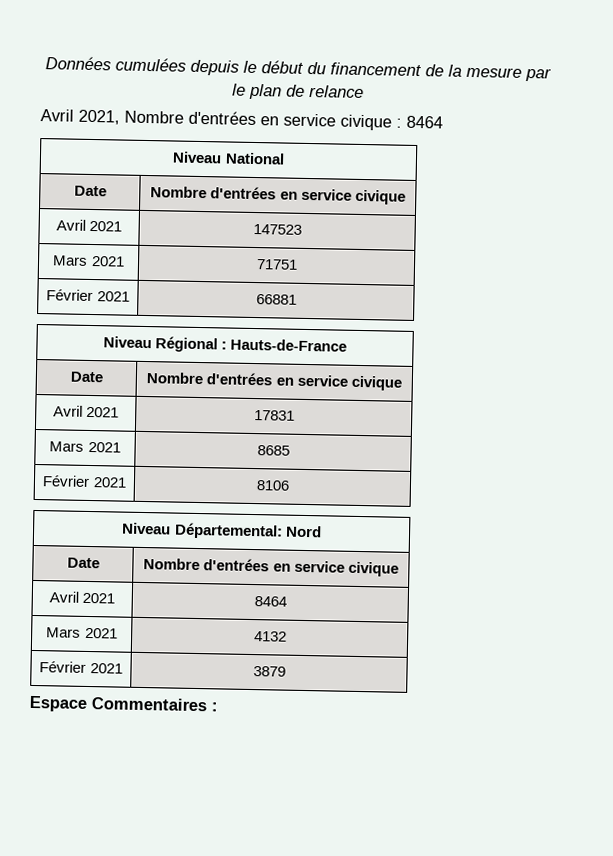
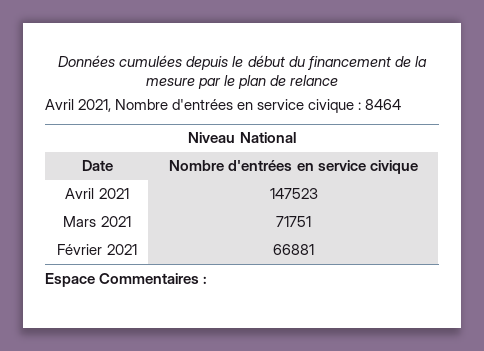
- Niveau Régional : Hauts-de-France
- Date | Nombre d'entrées en service civique
- Avril 2021 | 17831
- Mars 2021 | 8685
- Février 2021 | 8106
- Niveau Départemental: Nord
- Date | Nombre d'entrées en service civique
- Avril 2021 | 8464
- Mars 2021 | 4132
- Février 2021 | 3879

